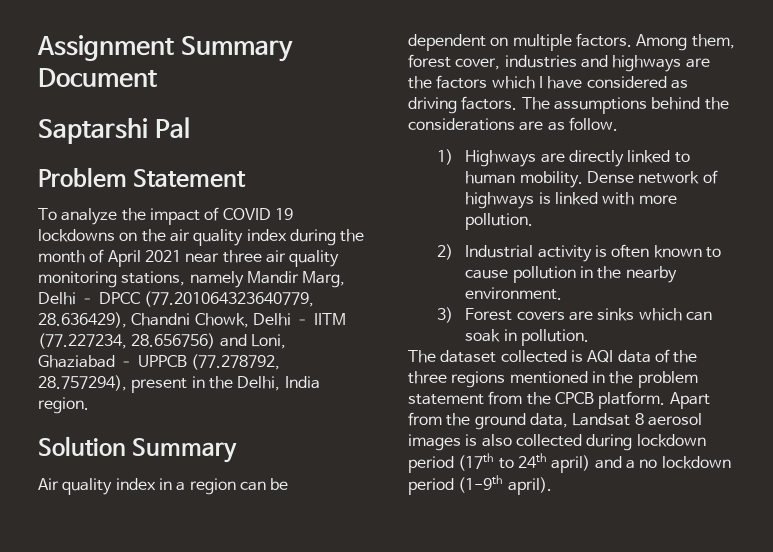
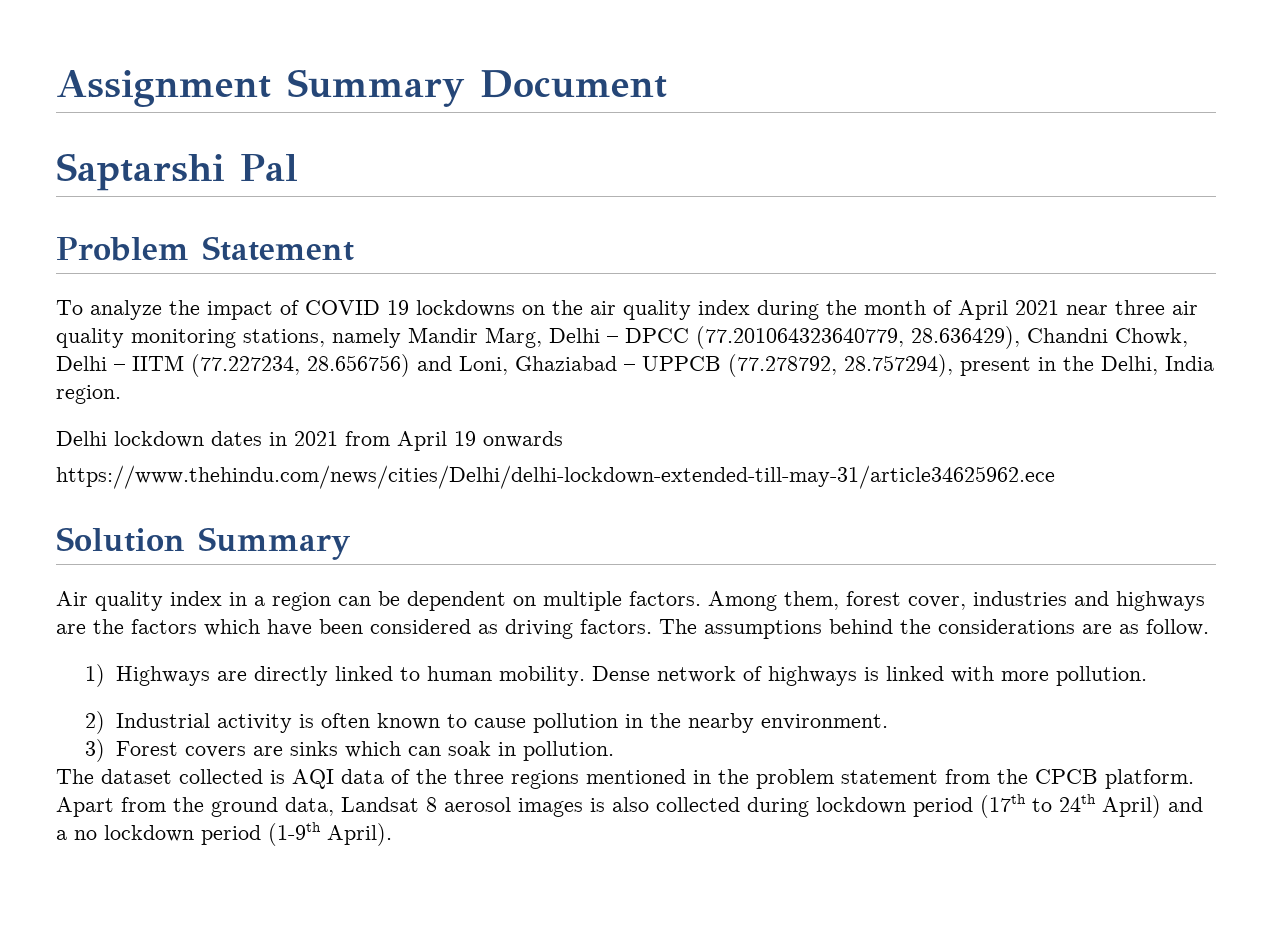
+ Delhi lockdown dates in 2021 from April 19 onwards
+ https://www.thehindu.com/news/cities/Delhi/delhi-lockdown-extended-till-may-31/article34625962.ece
- Among them, forest cover, industries and highways are the factors which I have considered as driving factors.
+ Among them, forest cover, industries and highways are the factors which have been considered as driving factors.
- Apart from the ground data, Landsat 8 aerosol images is also collected during lockdown period (17th to 24th april) and a no lockdown period (1-9th april).
+ Apart from the ground data, Landsat 8 aerosol images is also collected during lockdown period (17th to 24th April) and a no lockdown period (1-9th April).

